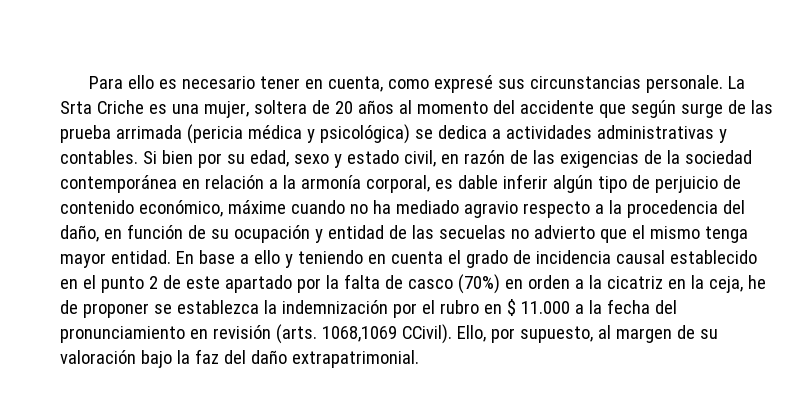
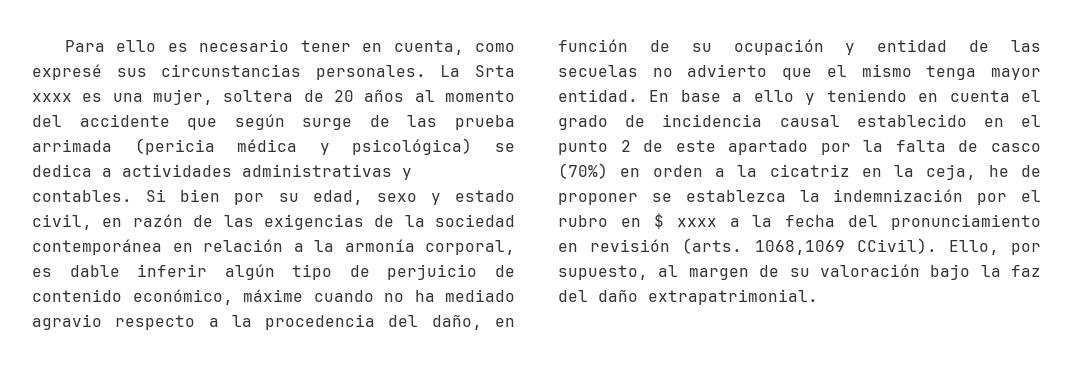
- Para ello es necesario tener en cuenta, como expresé sus circunstancias personale.
+ Para ello es necesario tener en cuenta, como expresé sus circunstancias personales.
- La Srta Criche es una mujer, soltera de 20 años al momento del accidente que según surge de las prueba arrimada (pericia médica y psicológica) se dedica a actividades administrativas y contables.
+ La Srta xxxx es una mujer, soltera de 20 años al momento del accidente que según surge de las prueba arrimada (pericia médica y psicológica) se dedica a actividades administrativas y contables.
- En base a ello y teniendo en cuenta el grado de incidencia causal establecido en el punto 2 de este apartado por la falta de casco (70%) en orden a la cicatriz en la ceja, he de proponer se establezca la indemnización por el rubro en $ 11.000 a la fecha del pronunciamiento en revisión (arts. 1068,1069 CCivil).
+ En base a ello y teniendo en cuenta el grado de incidencia causal establecido en el punto 2 de este apartado por la falta de casco (70%) en orden a la cicatriz en la ceja, he de proponer se establezca la indemnización por el rubro en $ xxxx a la fecha del pronunciamiento en revisión (arts. 1068,1069 CCivil).

